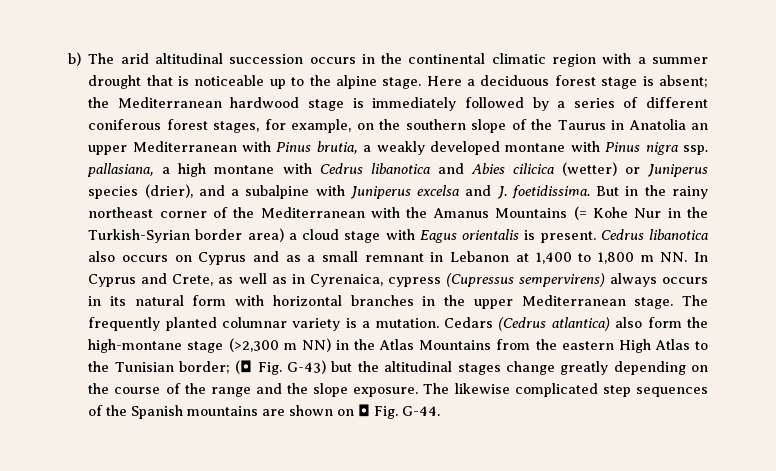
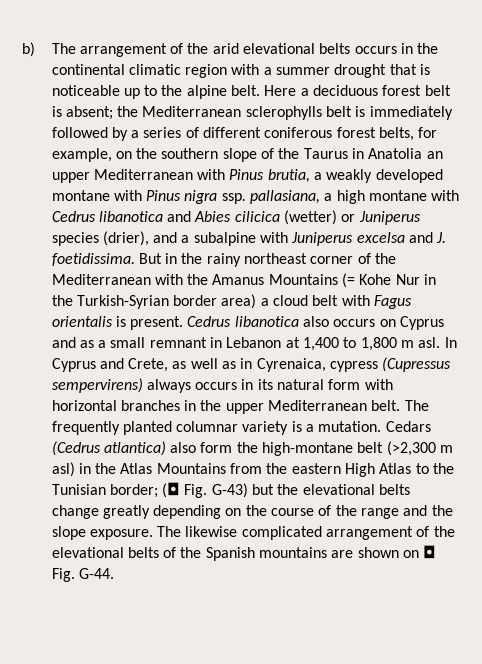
- b) The arid altitudinal succession occurs in the continental climatic region with a summer drought that is noticeable up to the alpine stage.
+ b) The arrangement of the arid elevational belts occurs in the continental climatic region with a summer drought that is noticeable up to the alpine belt.
- Here a deciduous forest stage is absent;
+ Here a deciduous forest belt is absent;
- the Mediterranean hardwood stage is immediately followed by a series of different coniferous forest stages, for example, on the southern slope of the Taurus in Anatolia an upper Mediterranean with Pinus brutia, a weakly developed montane with Pinus nigra ssp. pallasiana, a high montane with Cedrus libanotica and Abies cilicica (wetter) or Juniperus species (drier), and a subalpine with Juniperus excelsa and J. foetidissima.
+ the Mediterranean sclerophylls belt is immediately followed by a series of different coniferous forest belts, for example, on the southern slope of the Taurus in Anatolia an upper Mediterranean with Pinus brutia, a weakly developed montane with Pinus nigra ssp. pallasiana, a high montane with Cedrus libanotica and Abies cilicica (wetter) or Juniperus species (drier), and a subalpine with Juniperus excelsa and J. foetidissima.
- But in the rainy northeast corner of the Mediterranean with the Amanus Mountains (= Kohe Nur in the Turkish-Syrian border area) a cloud stage with Eagus orientalis is present.
+ But in the rainy northeast corner of the Mediterranean with the Amanus Mountains (= Kohe Nur in the Turkish-Syrian border area) a cloud belt with Fagus orientalis is present.
- Cedrus libanotica also occurs on Cyprus and as a small remnant in Lebanon at 1,400 to 1,800 m NN. In Cyprus and Crete, as well as in Cyrenaica, cypress (Cupressus sempervirens) always occurs in its natural form with horizontal branches in the upper Mediterranean stage.
+ Cedrus libanotica also occurs on Cyprus and as a small remnant in Lebanon at 1,400 to 1,800 m asl. In Cyprus and Crete, as well as in Cyrenaica, cypress (Cupressus sempervirens) always occurs in its natural form with horizontal branches in the upper Mediterranean belt.
- Cedars (Cedrus atlantica) also form the high-montane stage (>2,300 m NN) in the Atlas Mountains from the eastern High Atlas to the Tunisian border; (◘ Fig. G-43) but the altitudinal stages change greatly depending on the course of the range and the slope exposure.
+ Cedars (Cedrus atlantica) also form the high-montane belt (>2,300 m asl) in the Atlas Mountains from the eastern High Atlas to the Tunisian border; (◘ Fig. G-43) but the elevational belts change greatly depending on the course of the range and the slope exposure.
- The likewise complicated step sequences of the Spanish mountains are shown on ◘ Fig. G-44.
+ The likewise complicated arrangement of the elevational belts of the Spanish mountains are shown on ◘ Fig. G-44.

